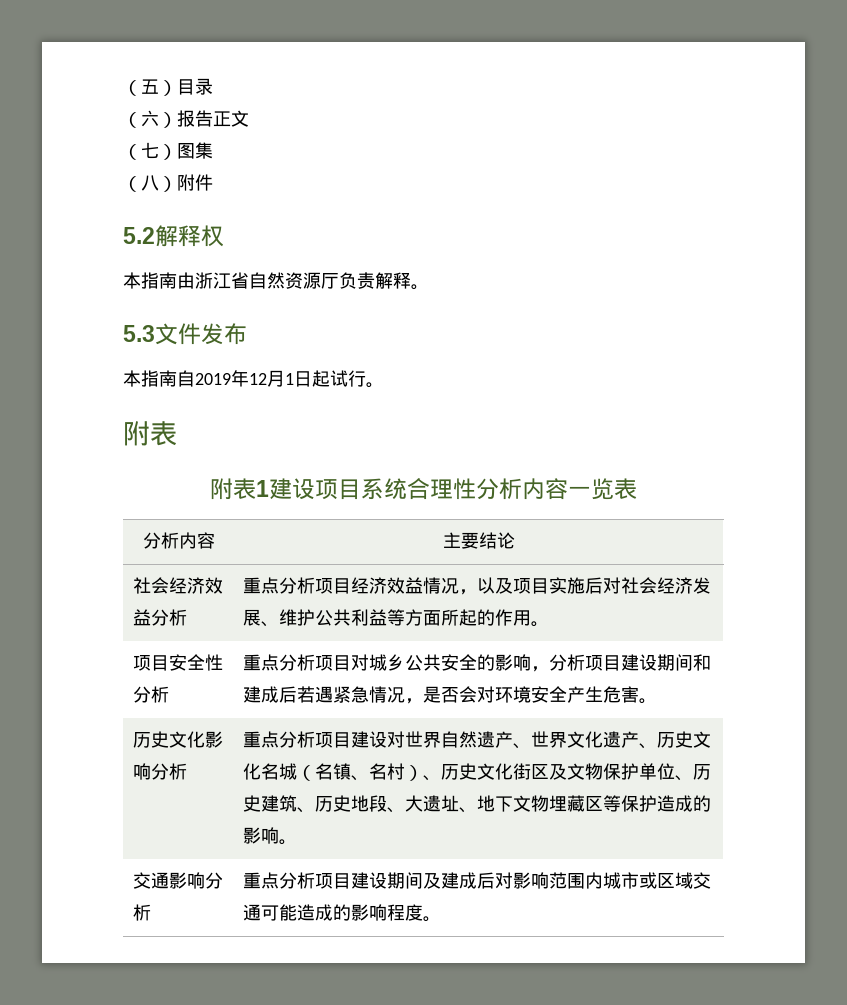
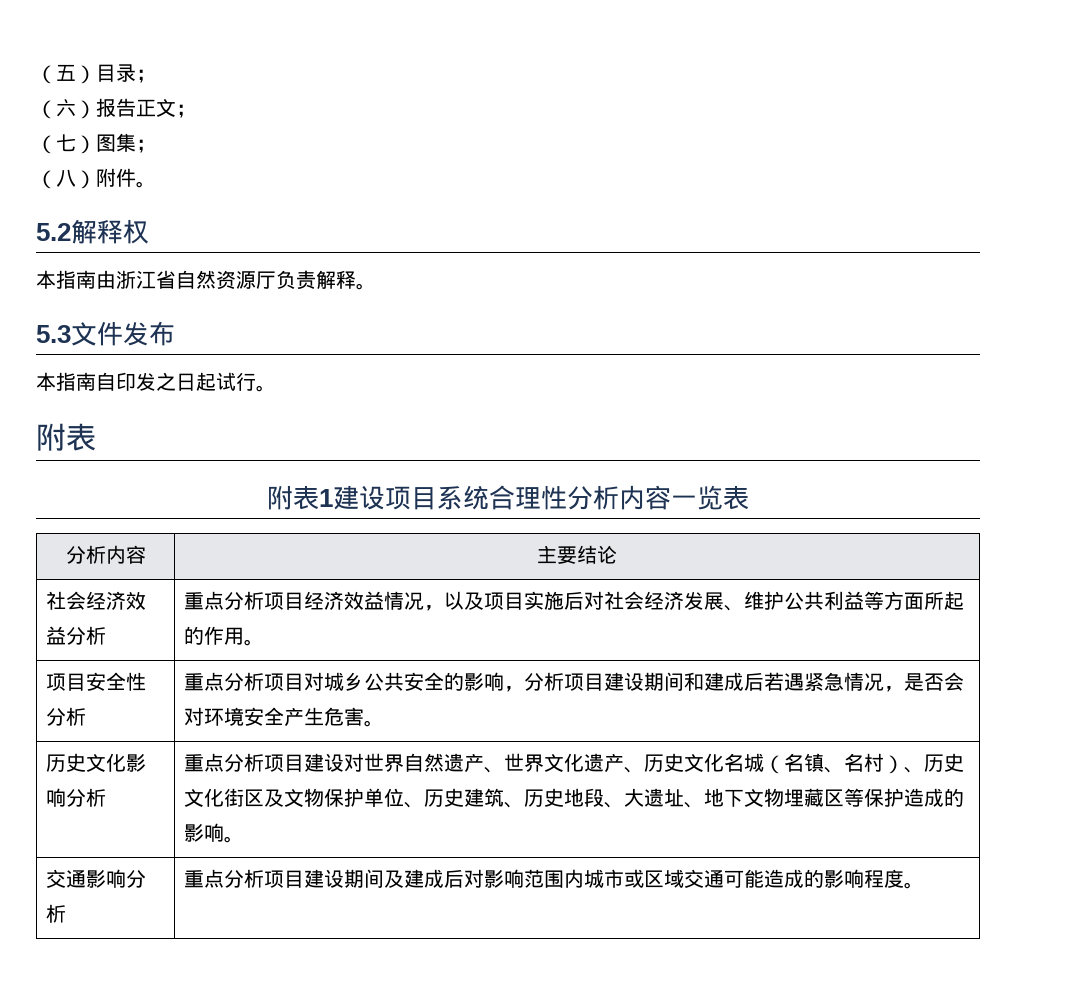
- （五）目录
+ （五）目录；
- （六）报告正文
+ （六）报告正文；
- （七）图集
+ （七）图集；
- （八）附件
+ （八）附件。
- 本指南自2019年12月1日起试行。
+ 本指南自印发之日起试行。

